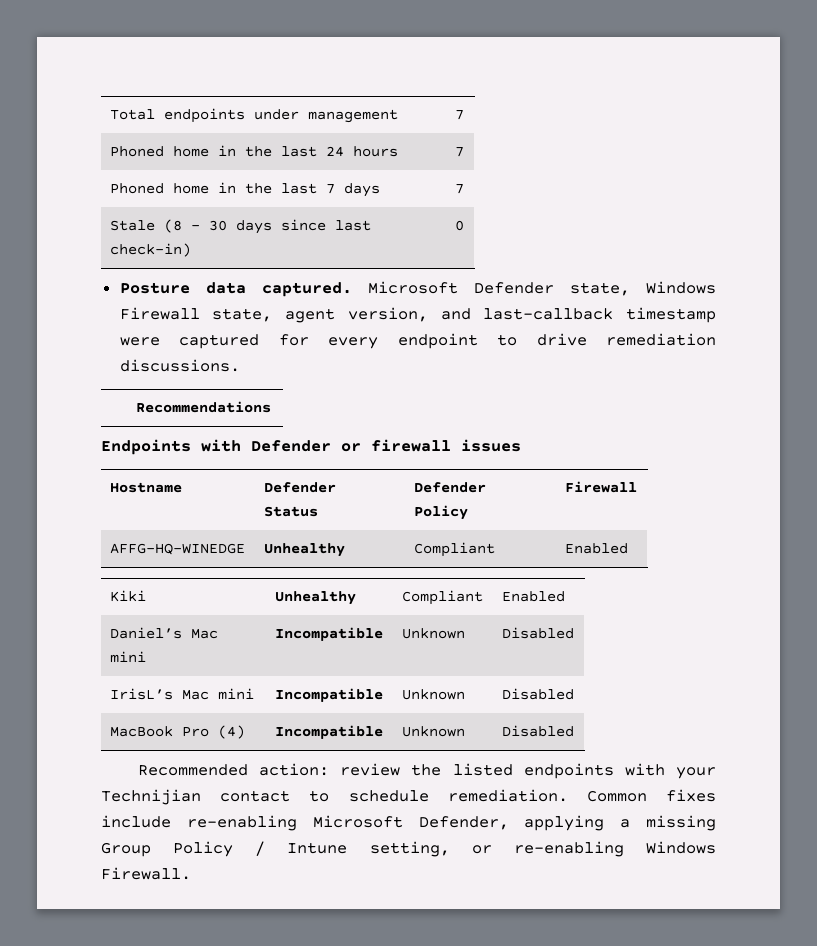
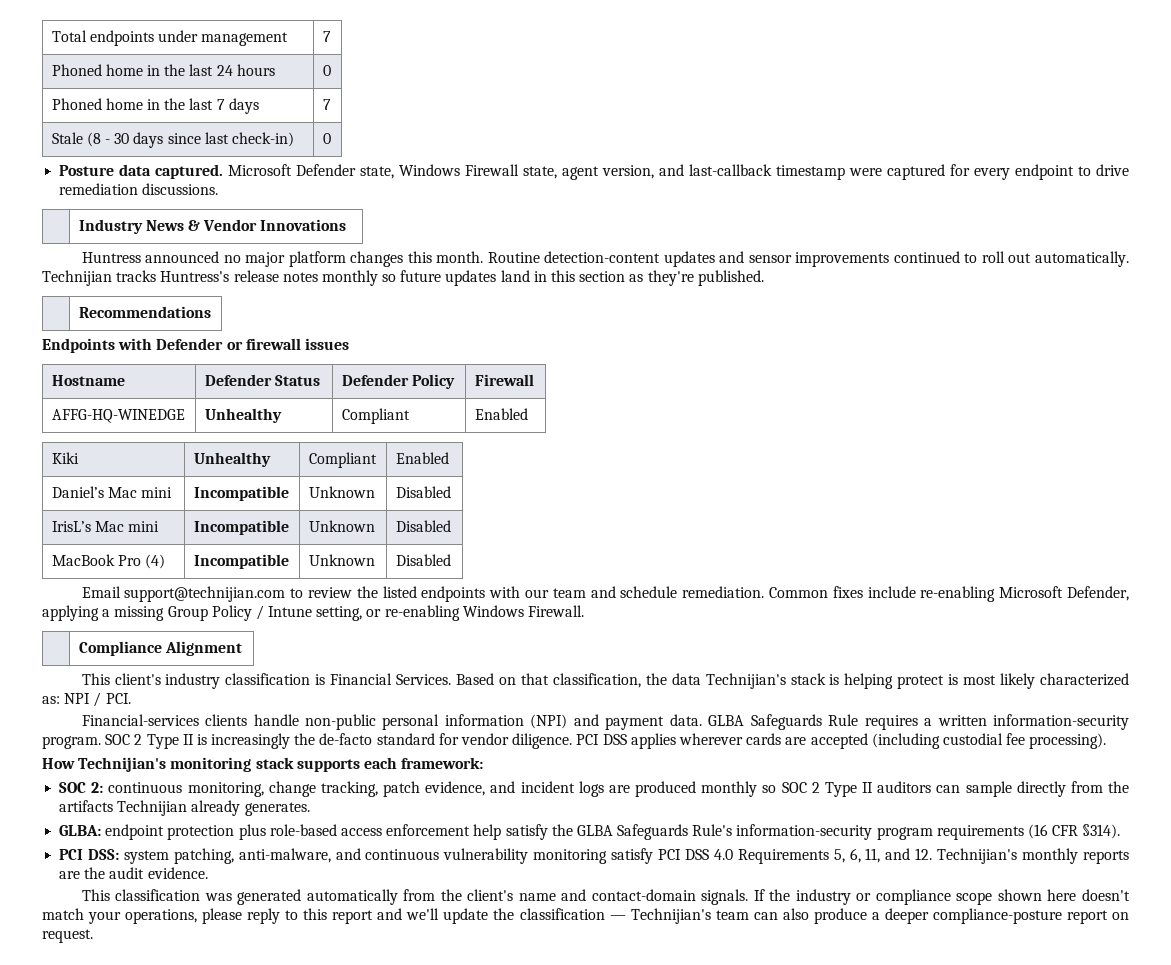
- Phoned home in the last 24 hours | 7
+ Phoned home in the last 24 hours | 0
+ | Industry News & Vendor Innovations
+ Huntress announced no major platform changes this month. Routine detection-content updates and sensor improvements continued to roll out automatically. Technijian tracks Huntress's release notes monthly so future updates land in this section as they're published.
- Recommended action: review the listed endpoints with your Technijian contact to schedule remediation.
+ Email support@technijian.com to review the listed endpoints with our team and schedule remediation.
+ | Compliance Alignment
+ This client's industry classification is Financial Services. Based on that classification, the data Technijian's stack is helping protect is most likely characterized as: NPI / PCI.
+ Financial-services clients handle non-public personal information (NPI) and payment data. GLBA Safeguards Rule requires a written information-security program. SOC 2 Type II is increasingly the de-facto standard for vendor diligence. PCI DSS applies wherever cards are accepted (including custodial fee processing).
+ How Technijian's monitoring stack supports each framework:
+ SOC 2: continuous monitoring, change tracking, patch evidence, and incident logs are produced monthly so SOC 2 Type II auditors can sample directly from the artifacts Technijian already generates.
+ GLBA: endpoint protection plus role-based access enforcement help satisfy the GLBA Safeguards Rule's information-security program requirements (16 CFR §314).
+ PCI DSS: system patching, anti-malware, and continuous vulnerability monitoring satisfy PCI DSS 4.0 Requirements 5, 6, 11, and 12. Technijian's monthly reports are the audit evidence.
+ This classification was generated automatically from the client's name and contact-domain signals. If the industry or compliance scope shown here doesn't match your operations, please reply to this report and we'll update the classification — Technijian's team can also produce a deeper compliance-posture report on request.

